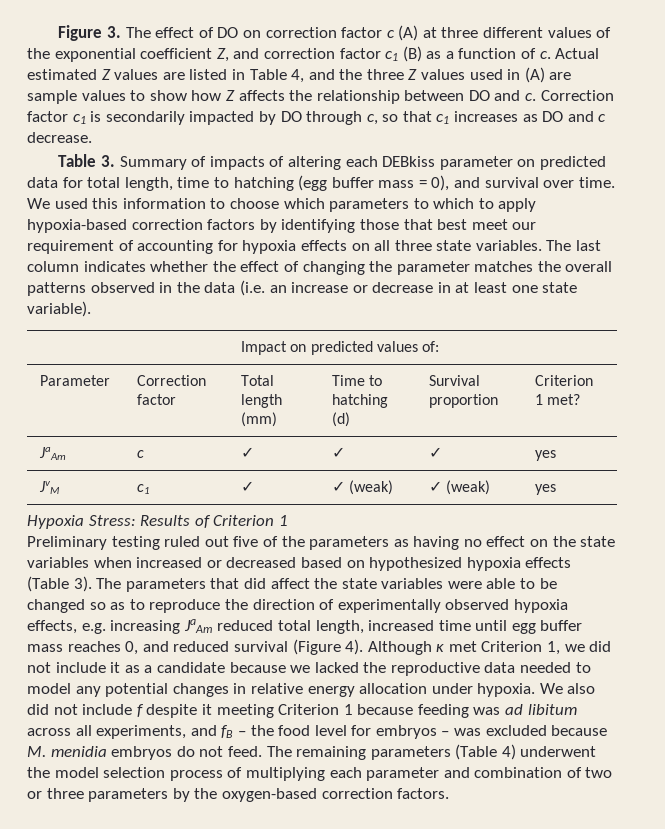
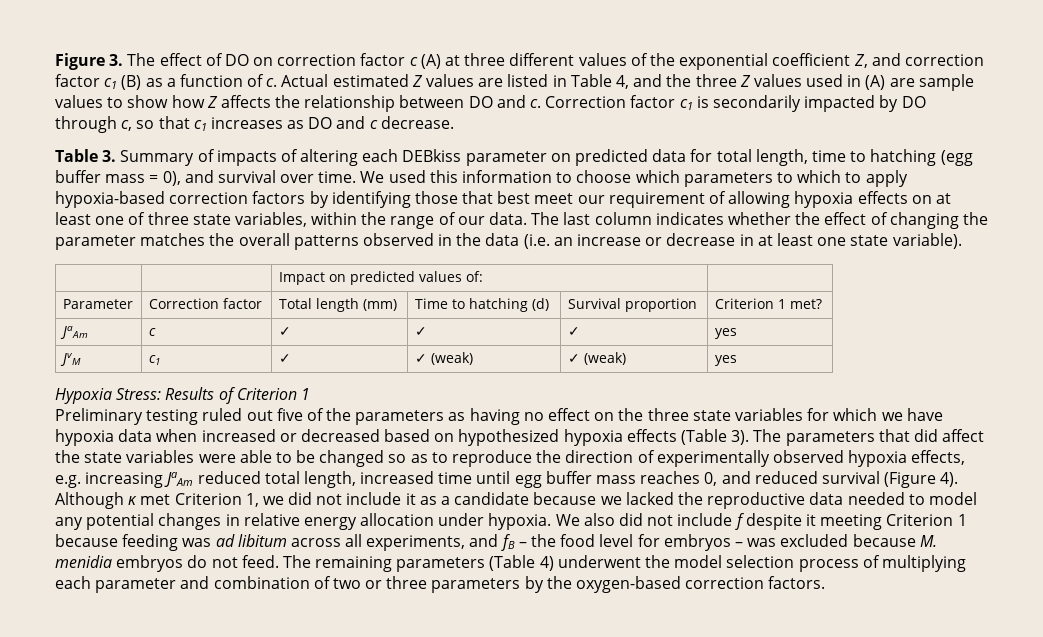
- We used this information to choose which parameters to which to apply hypoxia-based correction factors by identifying those that best meet our requirement of accounting for hypoxia effects on all three state variables.
+ We used this information to choose which parameters to which to apply hypoxia-based correction factors by identifying those that best meet our requirement of allowing hypoxia effects on at least one of three state variables, within the range of our data.
- Preliminary testing ruled out five of the parameters as having no effect on the state variables when increased or decreased based on hypothesized hypoxia effects (Table 3).
+ Preliminary testing ruled out five of the parameters as having no effect on the three state variables for which we have hypoxia data when increased or decreased based on hypothesized hypoxia effects (Table 3).

